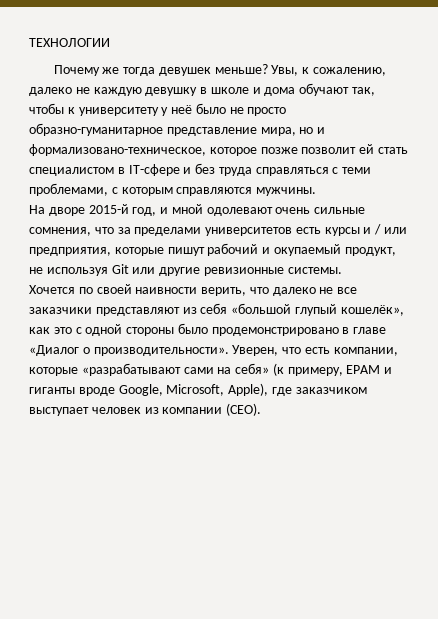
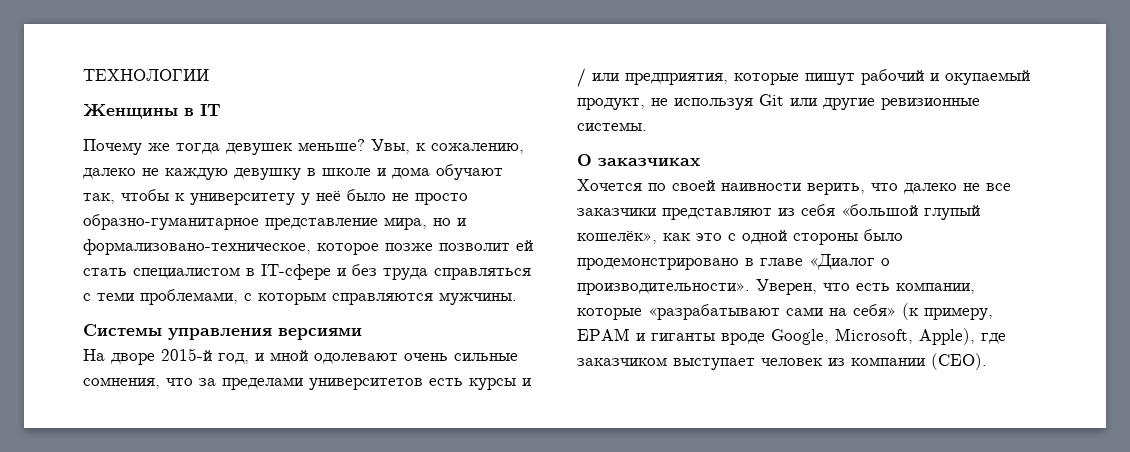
+ Женщины в IT
+ Системы управления версиями
+ О заказчиках

